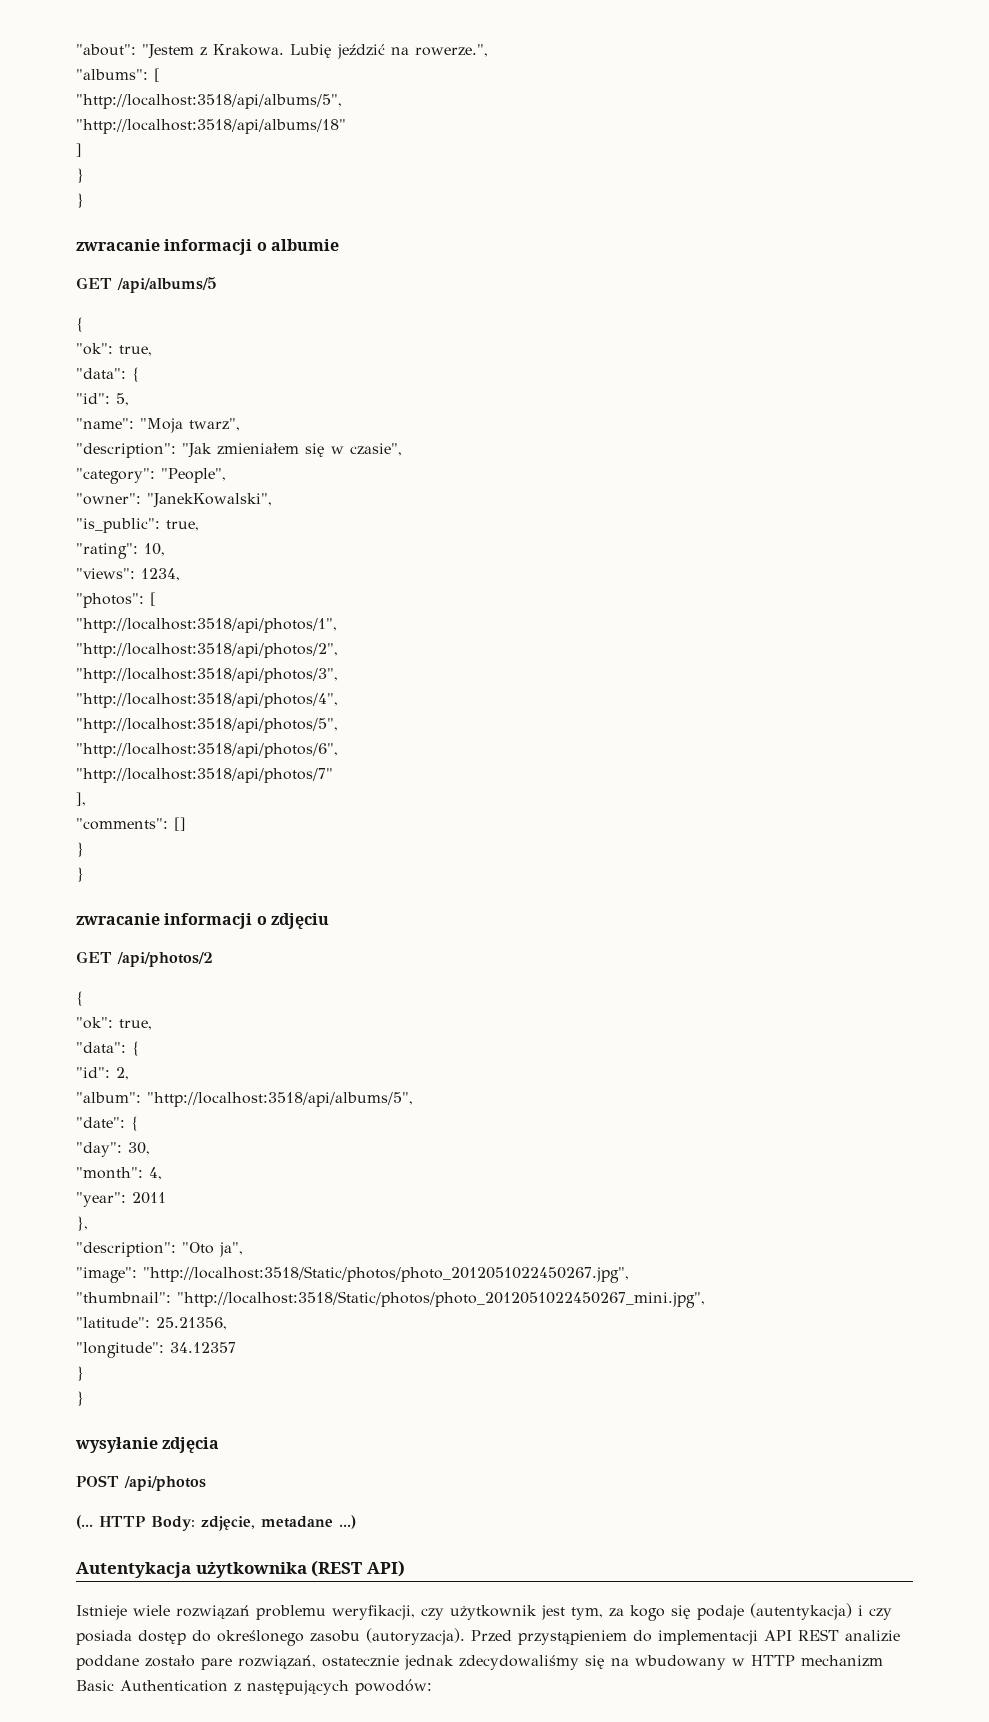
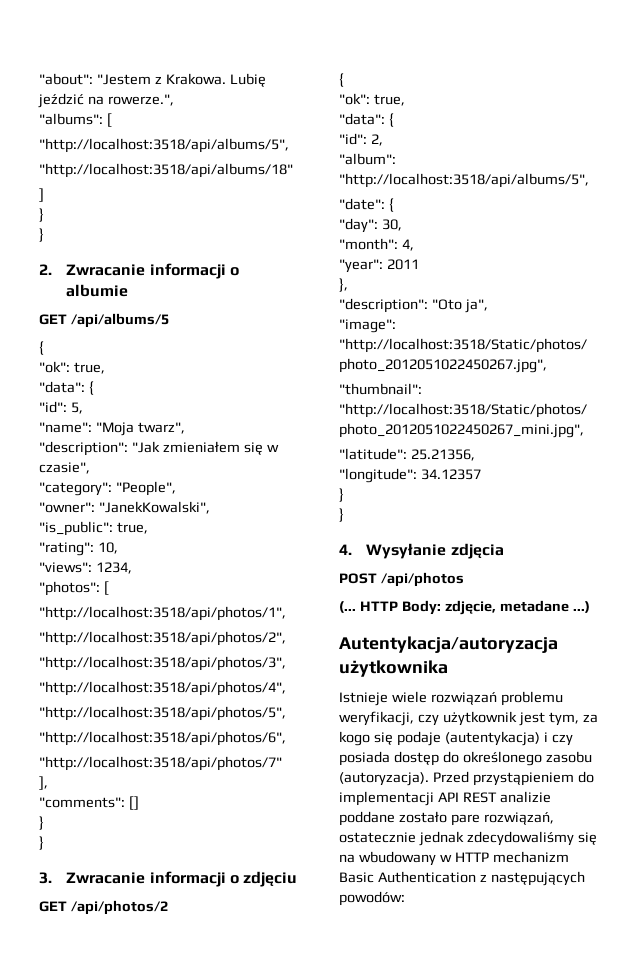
- zwracanie informacji o albumie
+ 2. Zwracanie informacji o albumie
- zwracanie informacji o zdjęciu
+ 3. Zwracanie informacji o zdjęciu
- wysyłanie zdjęcia
+ 4. Wysyłanie zdjęcia
- Autentykacja użytkownika (REST API)
+ Autentykacja/autoryzacja użytkownika

